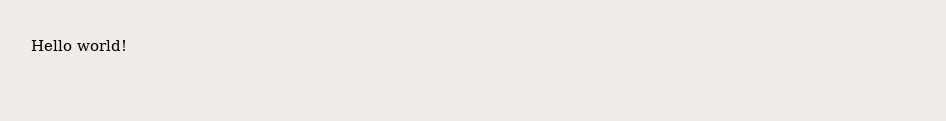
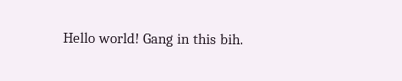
+ Gang in this bih.

